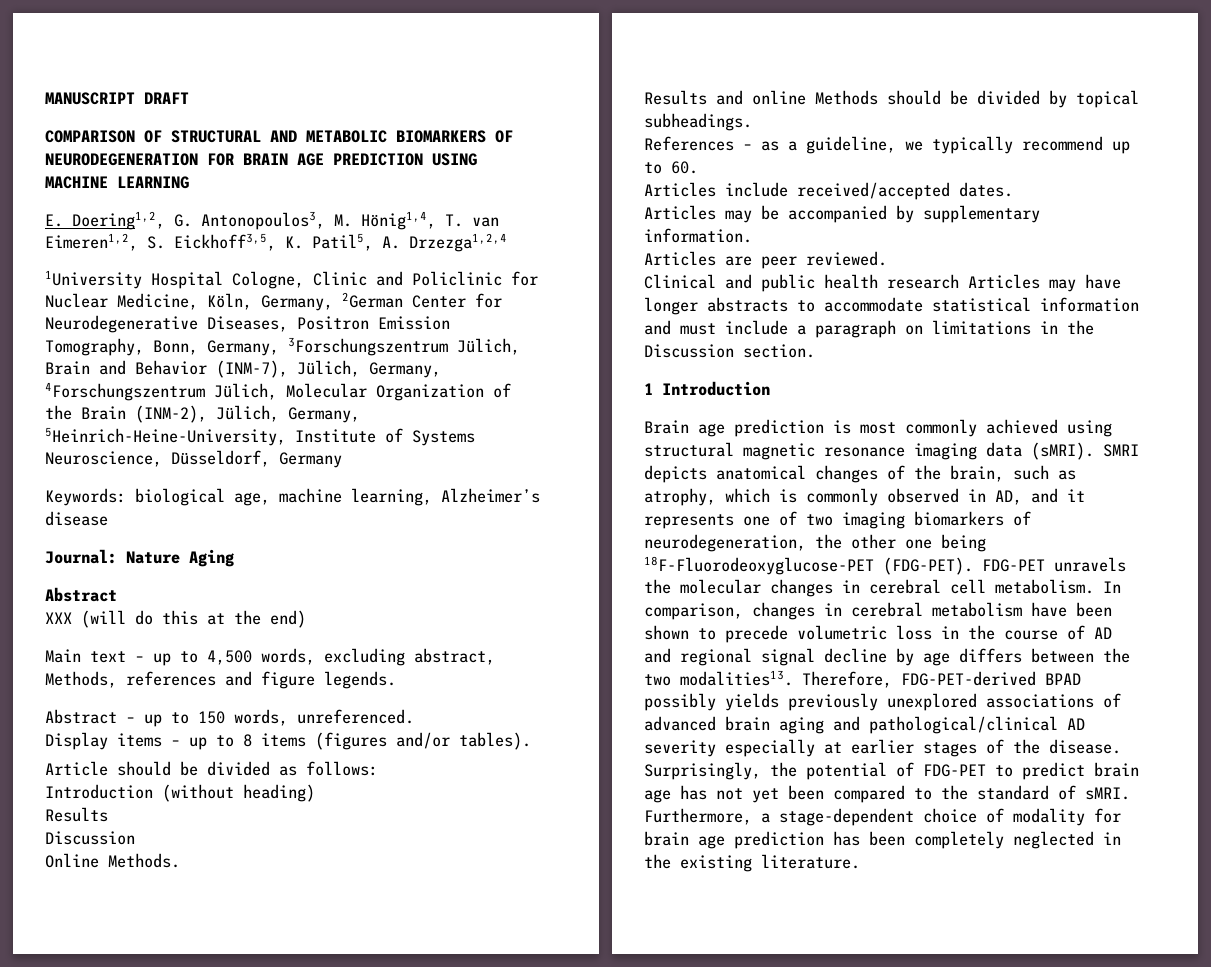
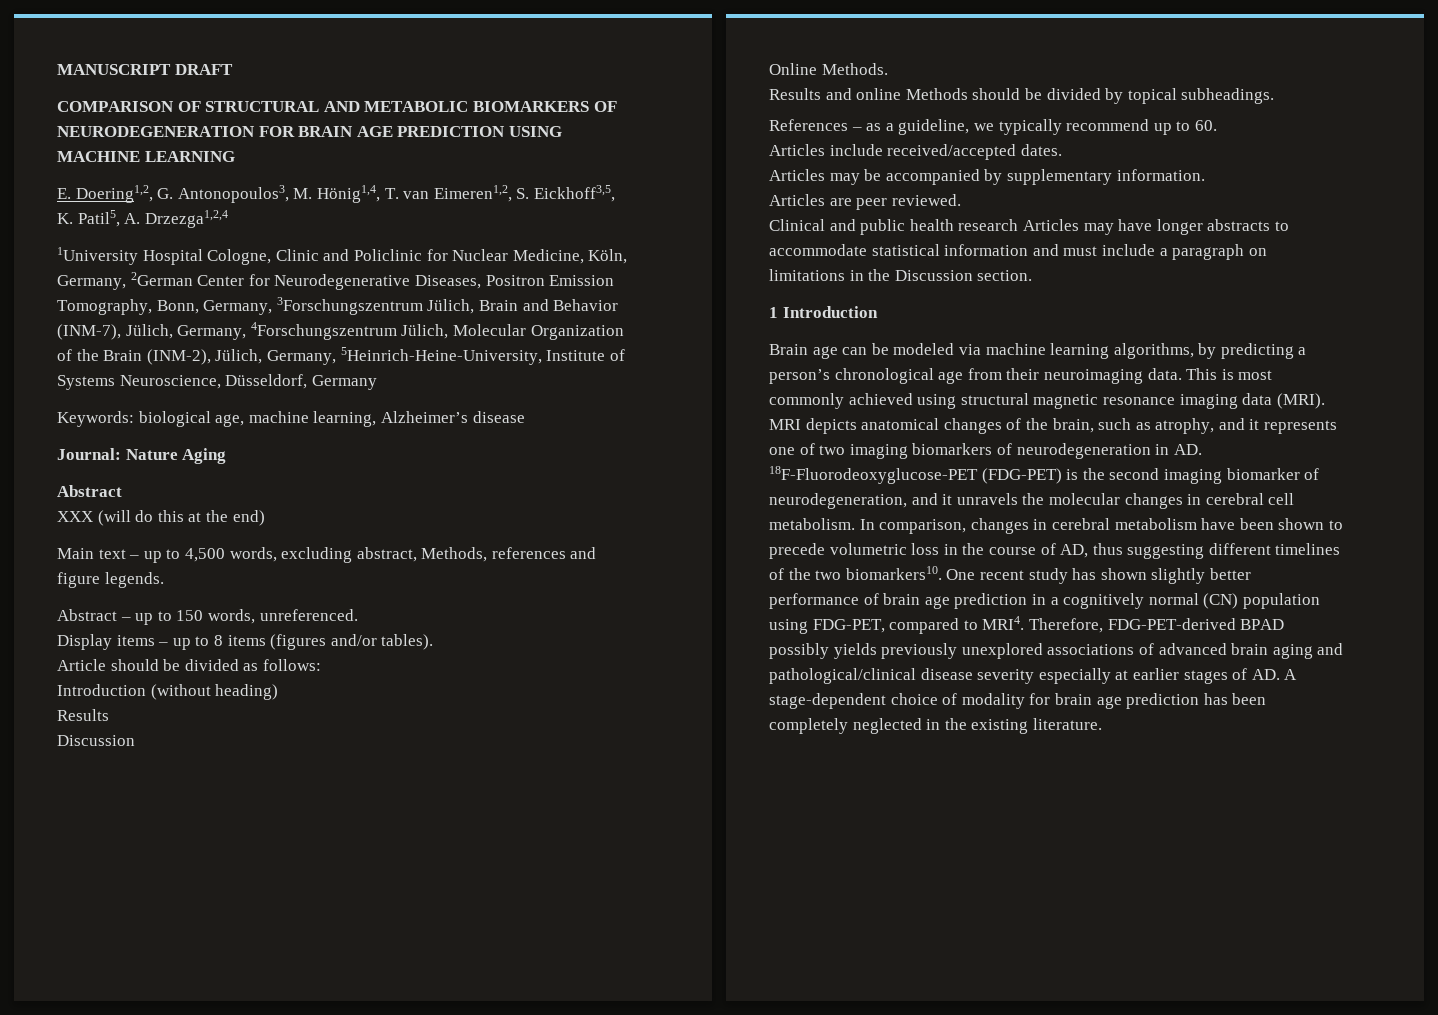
- Brain age prediction is most commonly achieved using structural magnetic resonance imaging data (sMRI). SMRI depicts anatomical changes of the brain, such as atrophy, which is commonly observed in AD, and it represents one of two imaging biomarkers of neurodegeneration, the other one being 18F-Fluorodeoxyglucose-PET (FDG-PET). FDG-PET unravels the molecular changes in cerebral cell metabolism.
+ Brain age can be modeled via machine learning algorithms, by predicting a person’s chronological age from their neuroimaging data. This is most commonly achieved using structural magnetic resonance imaging data (MRI). MRI depicts anatomical changes of the brain, such as atrophy, and it represents one of two imaging biomarkers of neurodegeneration in AD. 18F-Fluorodeoxyglucose-PET (FDG-PET) is the second imaging biomarker of neurodegeneration, and it unravels the molecular changes in cerebral cell metabolism.
- In comparison, changes in cerebral metabolism have been shown to precede volumetric loss in the course of AD and regional signal decline by age differs between the two modalities13.
+ In comparison, changes in cerebral metabolism have been shown to precede volumetric loss in the course of AD, thus suggesting different timelines of the two biomarkers10. One recent study has shown slightly better performance of brain age prediction in a cognitively normal (CN) population using FDG-PET, compared to MRI4.
- Therefore, FDG-PET-derived BPAD possibly yields previously unexplored associations of advanced brain aging and pathological/clinical AD severity especially at earlier stages of the disease. Surprisingly, the potential of FDG-PET to predict brain age has not yet been compared to the standard of sMRI. Furthermore, a stage-dependent choice of modality for brain age prediction has been completely neglected in the existing literature.
+ Therefore, FDG-PET-derived BPAD possibly yields previously unexplored associations of advanced brain aging and pathological/clinical disease severity especially at earlier stages of AD. A stage-dependent choice of modality for brain age prediction has been completely neglected in the existing literature.

